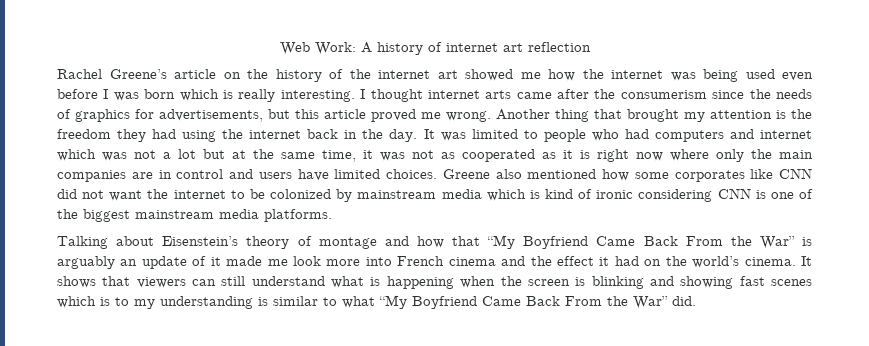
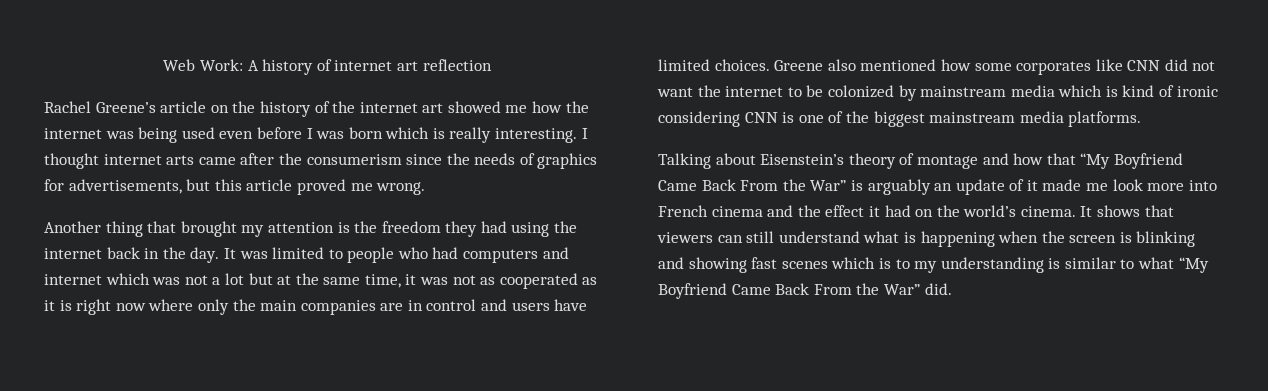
- I thought internet arts came after the consumerism since the needs of graphics for advertisements, but this article proved me wrong. Another thing that brought my attention is the freedom they had using the internet back in the day.
+ I thought internet arts came after the consumerism since the needs of graphics for advertisements, but this article proved me wrong.
+ Another thing that brought my attention is the freedom they had using the internet back in the day.

